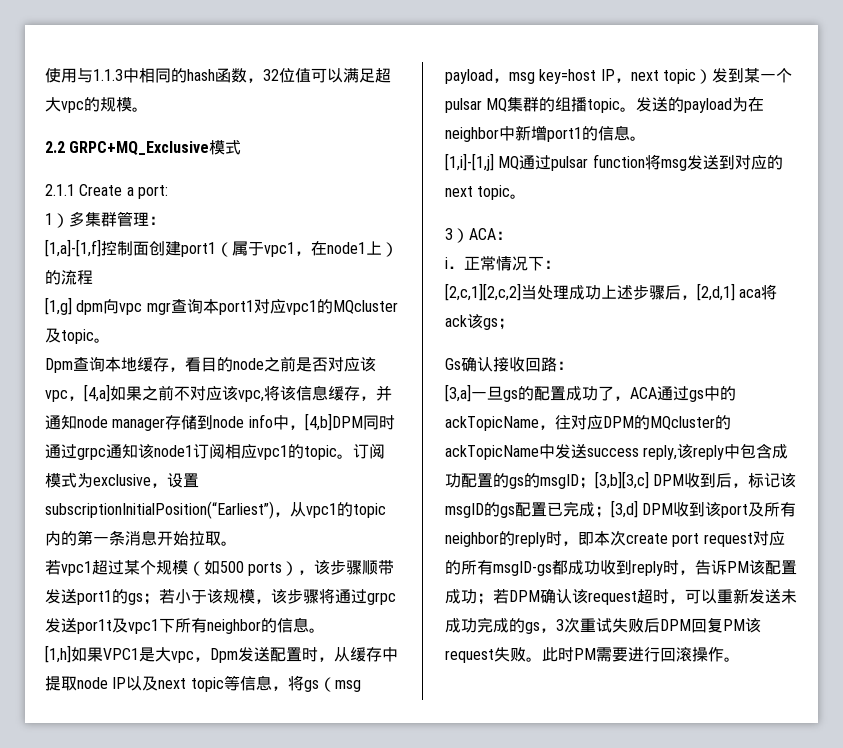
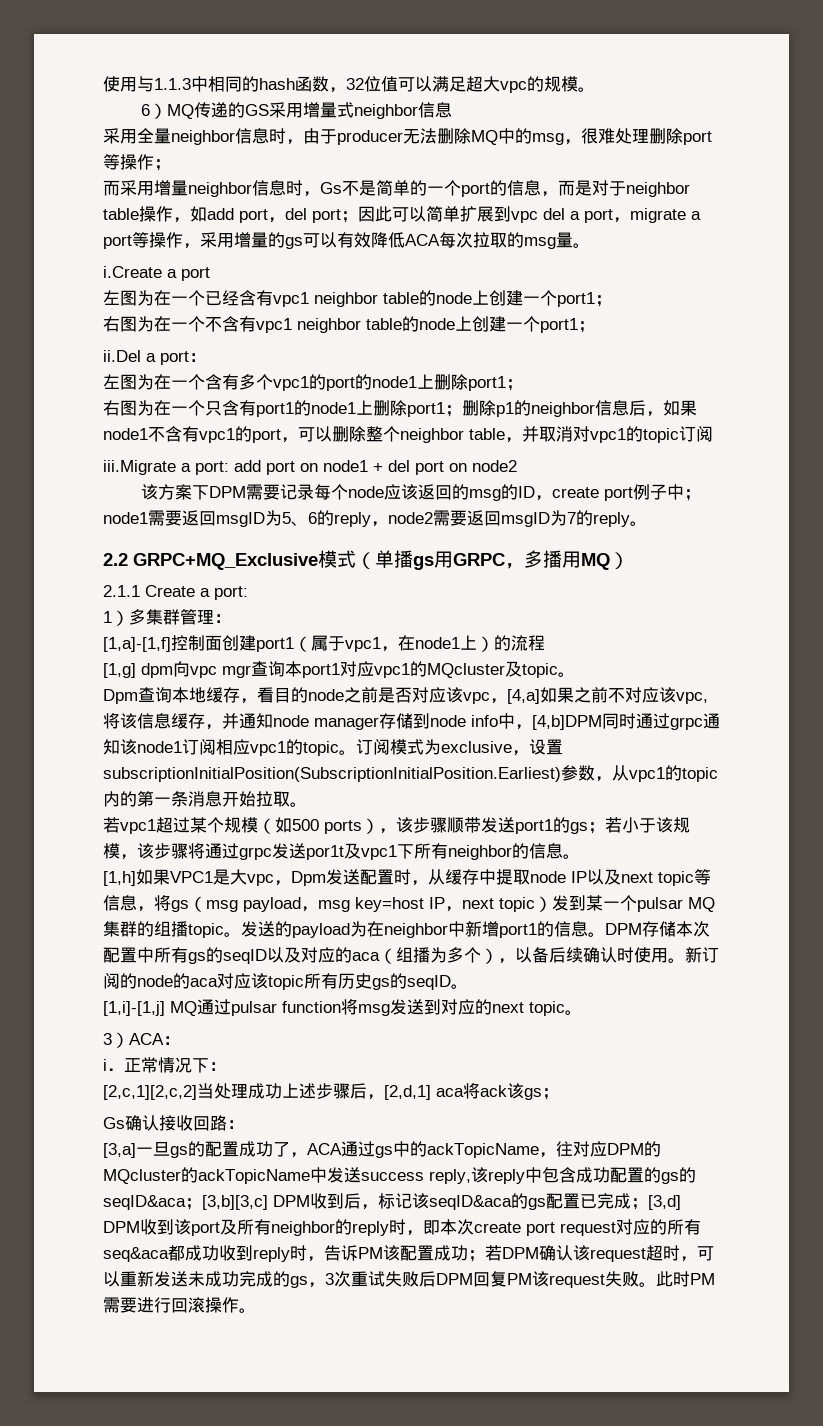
- 2.2 GRPC+MQ_Exclusive模式
+ 6）MQ传递的GS采用增量式neighbor信息
+ 采用全量neighbor信息时，由于producer无法删除MQ中的msg，很难处理删除port等操作；
+ 而采用增量neighbor信息时，Gs不是简单的一个port的信息，而是对于neighbor table操作，如add port，del port；因此可以简单扩展到vpc del a port，migrate a port等操作，采用增量的gs可以有效降低ACA每次拉取的msg量。
+ i.Create a port
+ 左图为在一个已经含有vpc1 neighbor table的node上创建一个port1；
+ 右图为在一个不含有vpc1 neighbor table的node上创建一个port1；
+ ii.Del a port：
+ 左图为在一个含有多个vpc1的port的node1上删除port1；
+ 右图为在一个只含有port1的node1上删除port1；删除p1的neighbor信息后，如果node1不含有vpc1的port，可以删除整个neighbor table，并取消对vpc1的topic订阅
+ iii.Migrate a port: add port on node1 + del port on node2
+ 该方案下DPM需要记录每个node应该返回的msg的ID，create port例子中；node1需要返回msgID为5、6的reply，node2需要返回msgID为7的reply。
+ 2.2 GRPC+MQ_Exclusive模式（单播gs用GRPC，多播用MQ）
- 订阅模式为exclusive，设置subscriptionInitialPosition(“Earliest”)，从vpc1的topic内的第一条消息开始拉取。
+ 订阅模式为exclusive，设置subscriptionInitialPosition(SubscriptionInitialPosition.Earliest)参数，从vpc1的topic内的第一条消息开始拉取。
+ DPM存储本次配置中所有gs的seqID以及对应的aca（组播为多个），以备后续确认时使用。新订阅的node的aca对应该topic所有历史gs的seqID。
- [3,a]一旦gs的配置成功了，ACA通过gs中的ackTopicName，往对应DPM的MQcluster的ackTopicName中发送success reply,该reply中包含成功配置的gs的msgID；
+ [3,a]一旦gs的配置成功了，ACA通过gs中的ackTopicName，往对应DPM的MQcluster的ackTopicName中发送success reply,该reply中包含成功配置的gs的seqID&aca；
- [3,b][3,c] DPM收到后，标记该msgID的gs配置已完成；
+ [3,b][3,c] DPM收到后，标记该seqID&aca的gs配置已完成；
- [3,d] DPM收到该port及所有neighbor的reply时，即本次create port request对应的所有msgID-gs都成功收到reply时，告诉PM该配置成功；
+ [3,d] DPM收到该port及所有neighbor的reply时，即本次create port request对应的所有seq&aca都成功收到reply时，告诉PM该配置成功；

